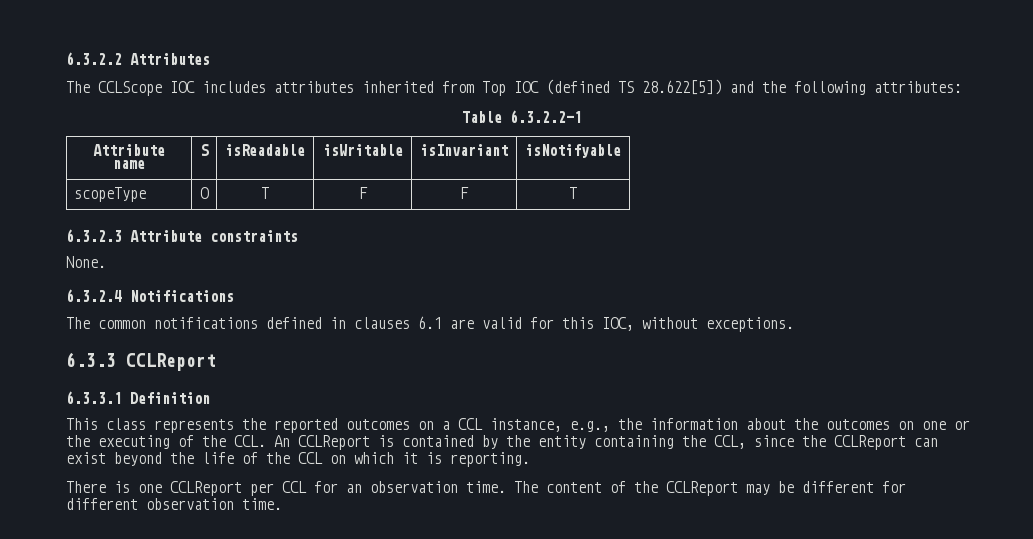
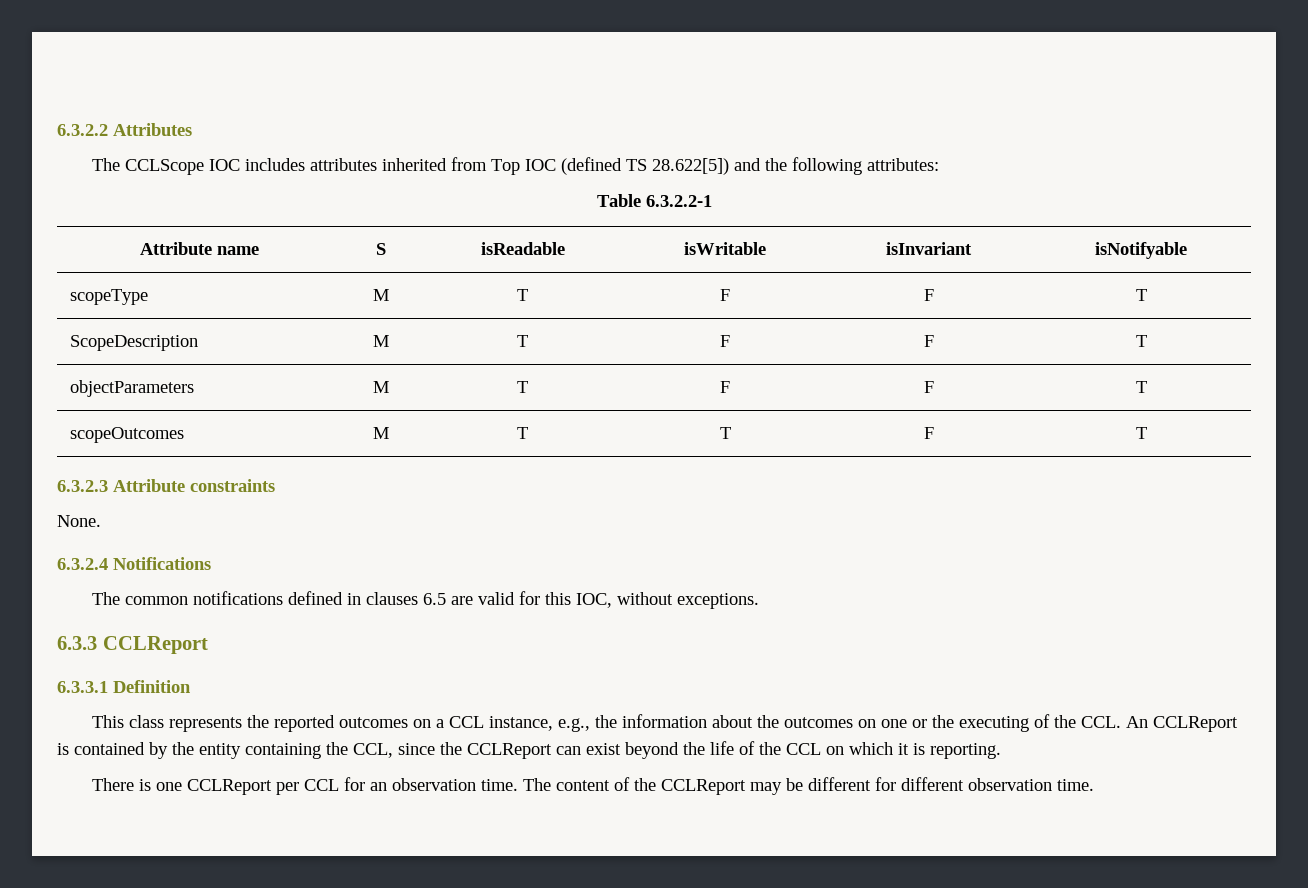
- scopeType | O | T | F | F | T
+ scopeType | M | T | F | F | T
+ ScopeDescription | M | T | F | F | T
+ objectParameters | M | T | F | F | T
+ scopeOutcomes | M | T | T | F | T
- The common notifications defined in clauses 6.1 are valid for this IOC, without exceptions.
+ The common notifications defined in clauses 6.5 are valid for this IOC, without exceptions.

